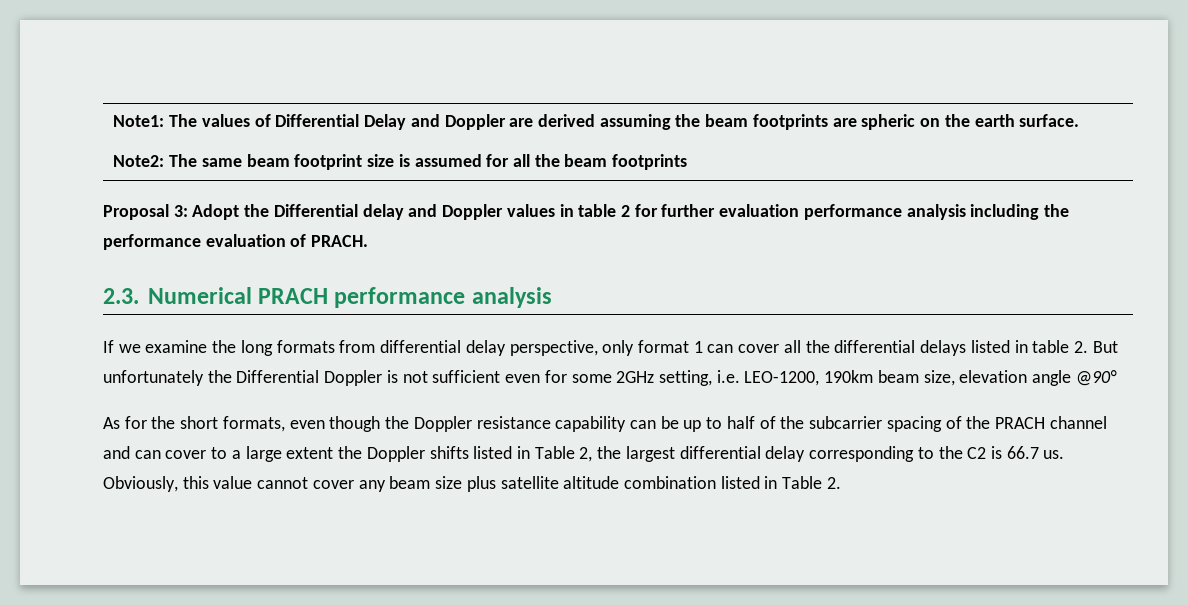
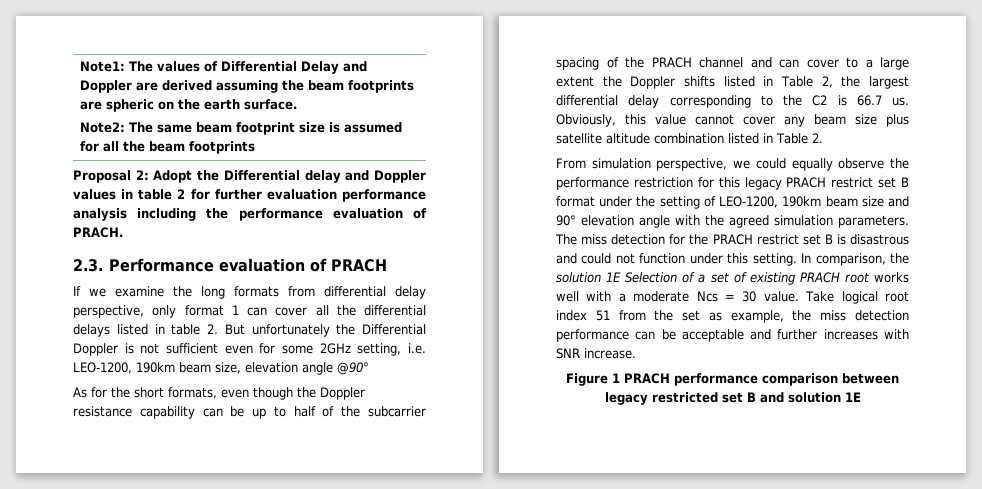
- Proposal 3: Adopt the Differential delay and Doppler values in table 2 for further evaluation performance analysis including the performance evaluation of PRACH.
+ Proposal 2: Adopt the Differential delay and Doppler values in table 2 for further evaluation performance analysis including the performance evaluation of PRACH.
- 2.3. Numerical PRACH performance analysis
+ 2.3. Performance evaluation of PRACH
+ From simulation perspective, we could equally observe the performance restriction for this legacy PRACH restrict set B format under the setting of LEO-1200, 190km beam size and 90° elevation angle with the agreed simulation parameters. The miss detection for the PRACH restrict set B is disastrous and could not function under this setting. In comparison, the solution 1E Selection of a set of existing PRACH root works well with a moderate Ncs = 30 value. Take logical root index 51 from the set as example, the miss detection performance can be acceptable and further increases with SNR increase.
+ Figure 1 PRACH performance comparison between legacy restricted set B and solution 1E

